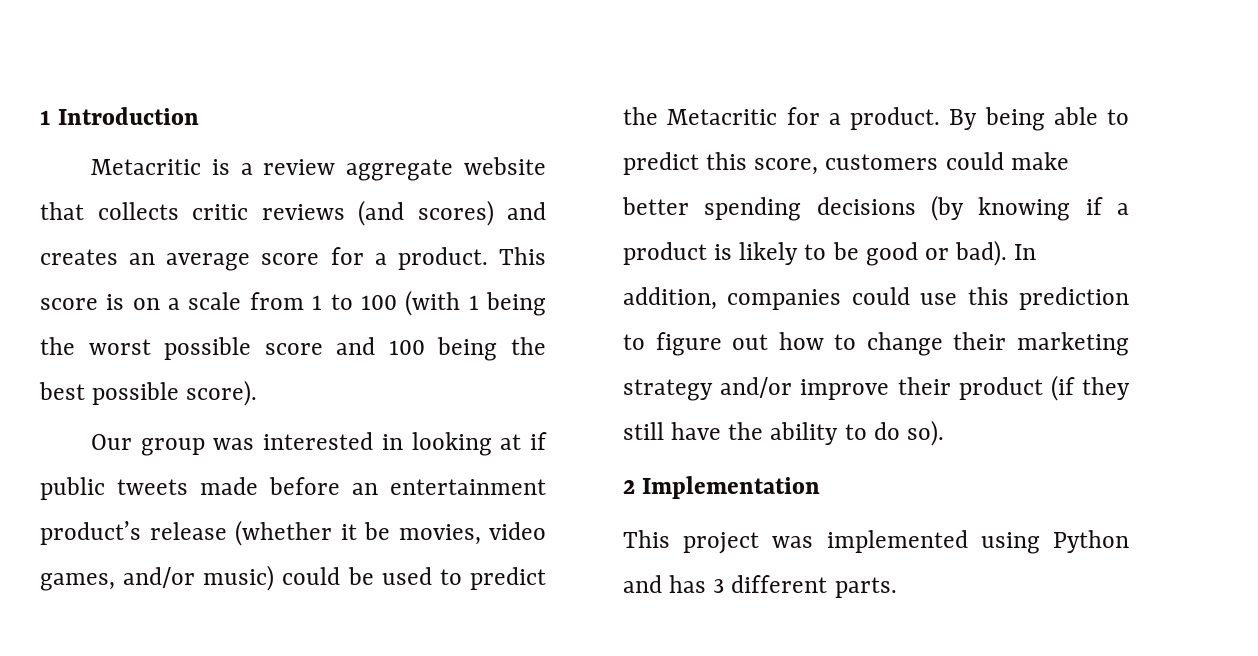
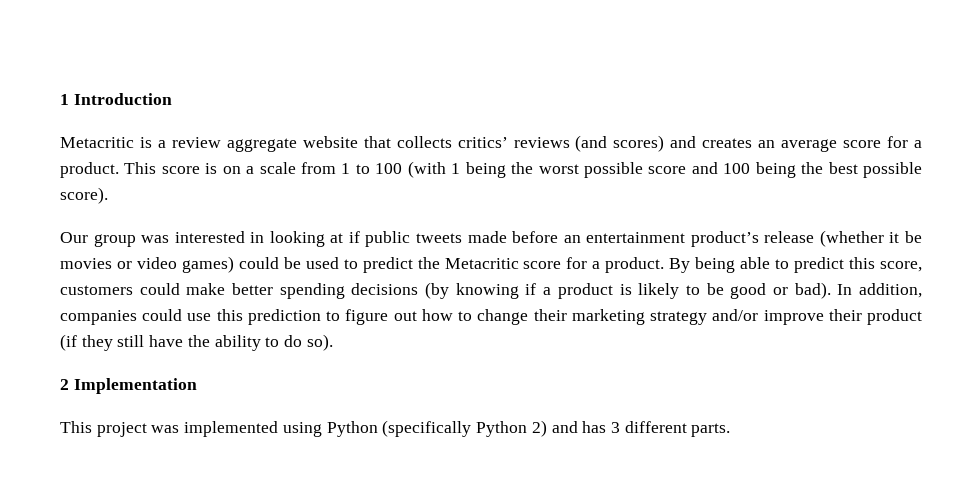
- Metacritic is a review aggregate website that collects critic reviews (and scores) and creates an average score for a product.
+ Metacritic is a review aggregate website that collects critics’ reviews (and scores) and creates an average score for a product.
- Our group was interested in looking at if public tweets made before an entertainment product’s release (whether it be movies, video games, and/or music) could be used to predict the Metacritic for a product.
+ Our group was interested in looking at if public tweets made before an entertainment product’s release (whether it be movies or video games) could be used to predict the Metacritic score for a product.
- This project was implemented using Python and has 3 different parts.
+ This project was implemented using Python (specifically Python 2) and has 3 different parts.

